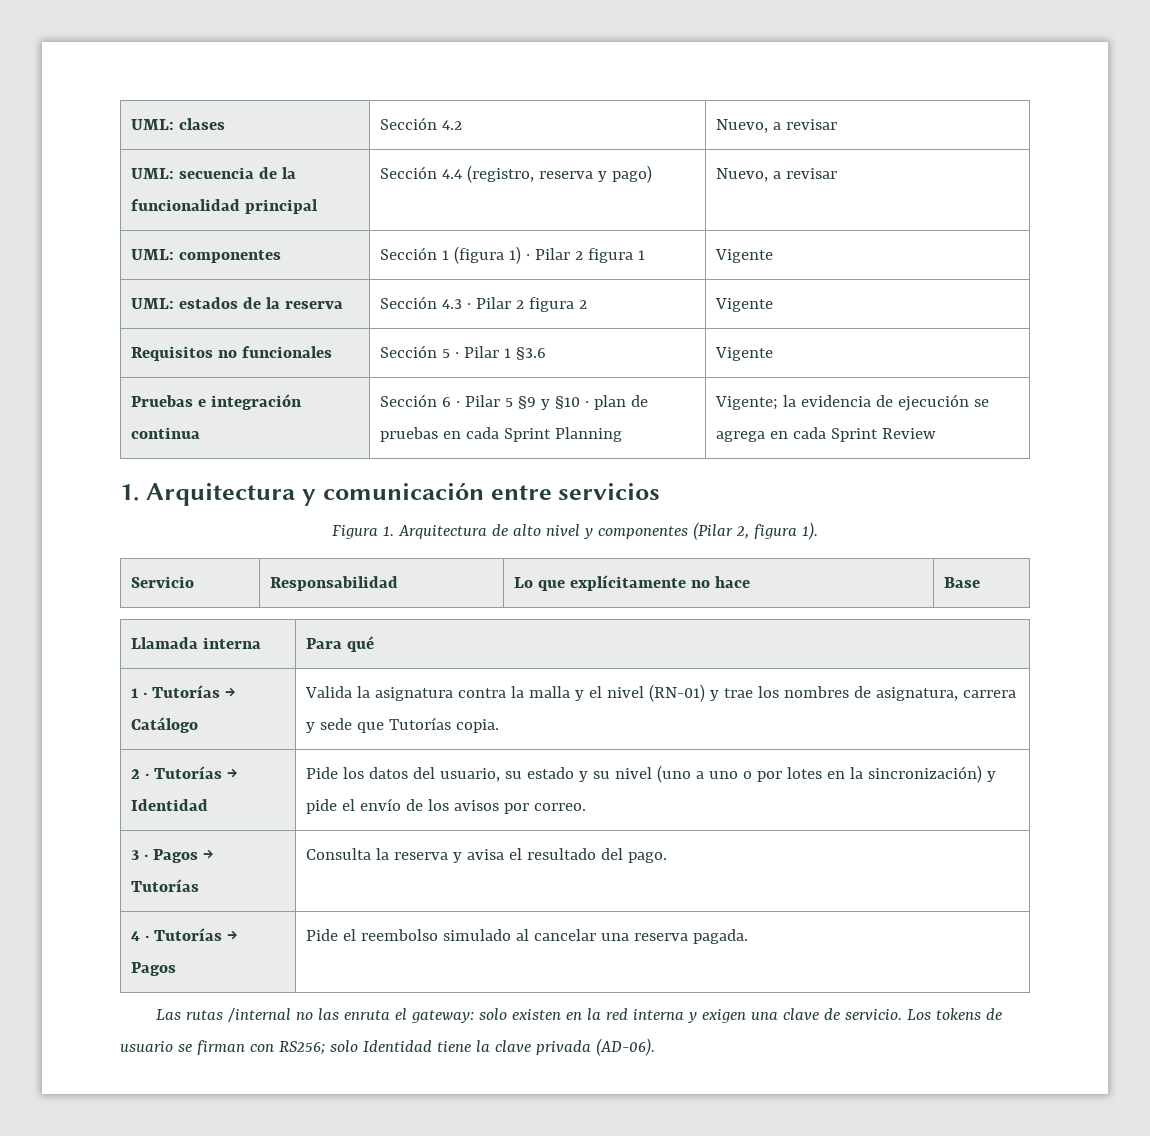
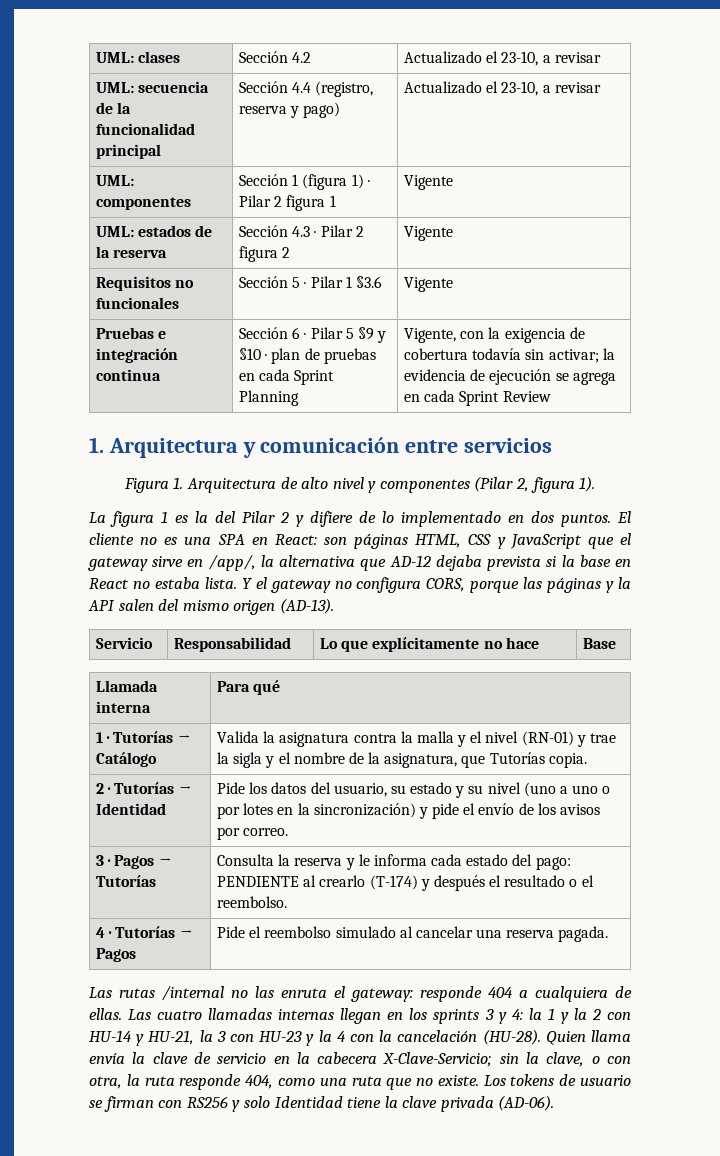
- UML: clases | Sección 4.2 | Nuevo, a revisar
+ UML: clases | Sección 4.2 | Actualizado el 23-10, a revisar
- UML: secuencia de la funcionalidad principal | Sección 4.4 (registro, reserva y pago) | Nuevo, a revisar
+ UML: secuencia de la funcionalidad principal | Sección 4.4 (registro, reserva y pago) | Actualizado el 23-10, a revisar
- Pruebas e integración continua | Sección 6 · Pilar 5 §9 y §10 · plan de pruebas en cada Sprint Planning | Vigente; la evidencia de ejecución se agrega en cada Sprint Review
+ Pruebas e integración continua | Sección 6 · Pilar 5 §9 y §10 · plan de pruebas en cada Sprint Planning | Vigente, con la exigencia de cobertura todavía sin activar; la evidencia de ejecución se agrega en cada Sprint Review
+ La figura 1 es la del Pilar 2 y difiere de lo implementado en dos puntos. El cliente no es una SPA en React: son páginas HTML, CSS y JavaScript que el gateway sirve en /app/, la alternativa que AD-12 dejaba prevista si la base en React no estaba lista. Y el gateway no configura CORS, porque las páginas y la API salen del mismo origen (AD-13).
- 1 · Tutorías → Catálogo | Valida la asignatura contra la malla y el nivel (RN-01) y trae los nombres de asignatura, carrera y sede que Tutorías copia.
+ 1 · Tutorías → Catálogo | Valida la asignatura contra la malla y el nivel (RN-01) y trae la sigla y el nombre de la asignatura, que Tutorías copia.
- 3 · Pagos → Tutorías | Consulta la reserva y avisa el resultado del pago.
+ 3 · Pagos → Tutorías | Consulta la reserva y le informa cada estado del pago: PENDIENTE al crearlo (T-174) y después el resultado o el reembolso.
- Las rutas /internal no las enruta el gateway: solo existen en la red interna y exigen una clave de servicio.
+ Las rutas /internal no las enruta el gateway: responde 404 a cualquiera de ellas. Las cuatro llamadas internas llegan en los sprints 3 y 4: la 1 y la 2 con HU-14 y HU-21, la 3 con HU-23 y la 4 con la cancelación (HU-28). Quien llama envía la clave de servicio en la cabecera X-Clave-Servicio; sin la clave, o con otra, la ruta responde 404, como una ruta que no existe.
- Los tokens de usuario se firman con RS256; solo Identidad tiene la clave privada (AD-06).
+ Los tokens de usuario se firman con RS256 y solo Identidad tiene la clave privada (AD-06).

